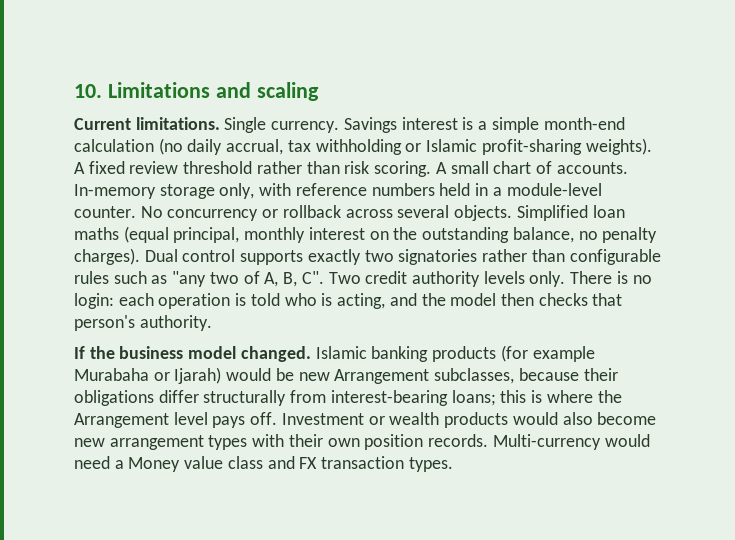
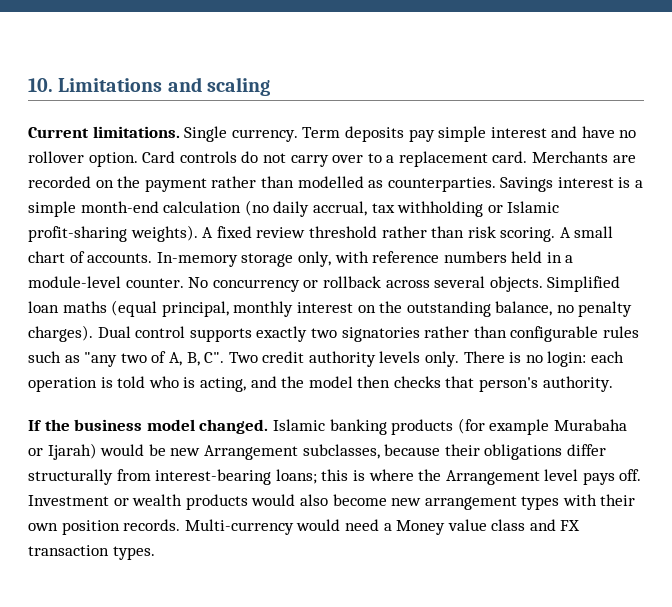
+ Term deposits pay simple interest and have no rollover option. Card controls do not carry over to a replacement card. Merchants are recorded on the payment rather than modelled as counterparties.

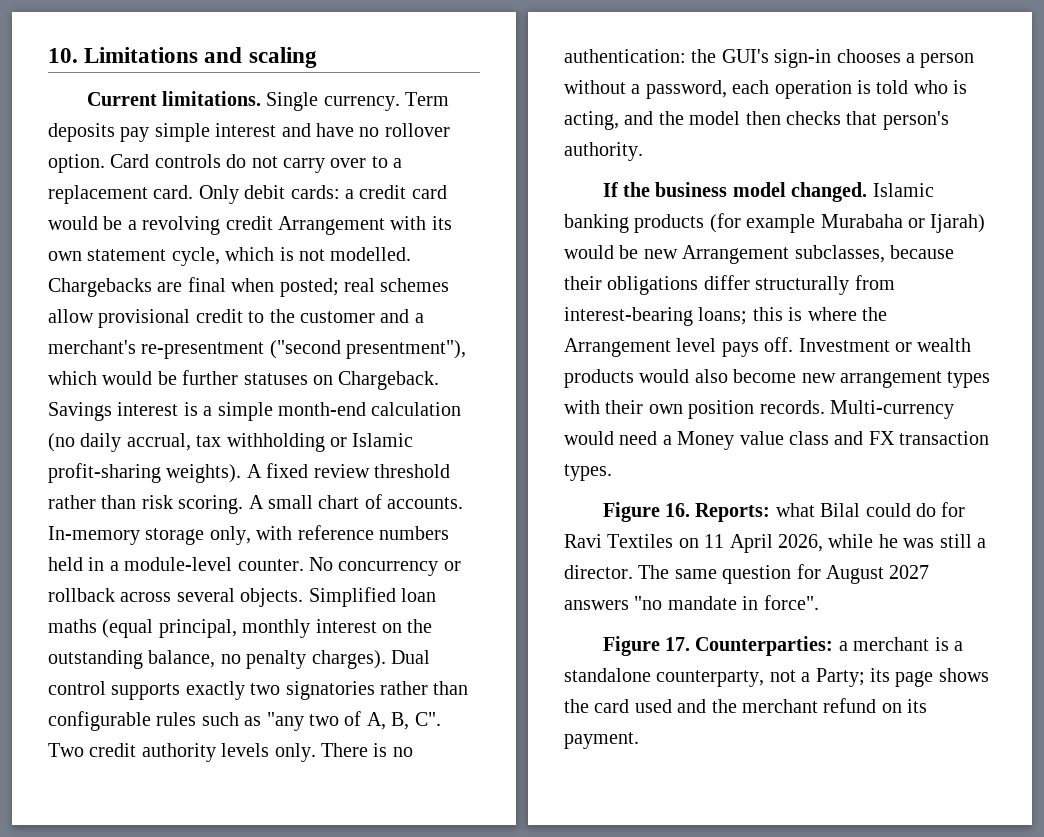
- Merchants are recorded on the payment rather than modelled as counterparties.
+ Only debit cards: a credit card would be a revolving credit Arrangement with its own statement cycle, which is not modelled. Chargebacks are final when posted; real schemes allow provisional credit to the customer and a merchant's re-presentment ("second presentment"), which would be further statuses on Chargeback.
- There is no login: each operation is told who is acting, and the model then checks that person's authority.
+ There is no authentication: the GUI's sign-in chooses a person without a password, each operation is told who is acting, and the model then checks that person's authority.
+ Figure 16. Reports: what Bilal could do for Ravi Textiles on 11 April 2026, while he was still a director. The same question for August 2027 answers "no mandate in force".
+ Figure 17. Counterparties: a merchant is a standalone counterparty, not a Party; its page shows the card used and the merchant refund on its payment.

